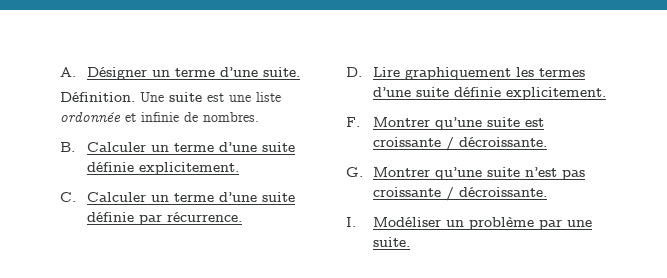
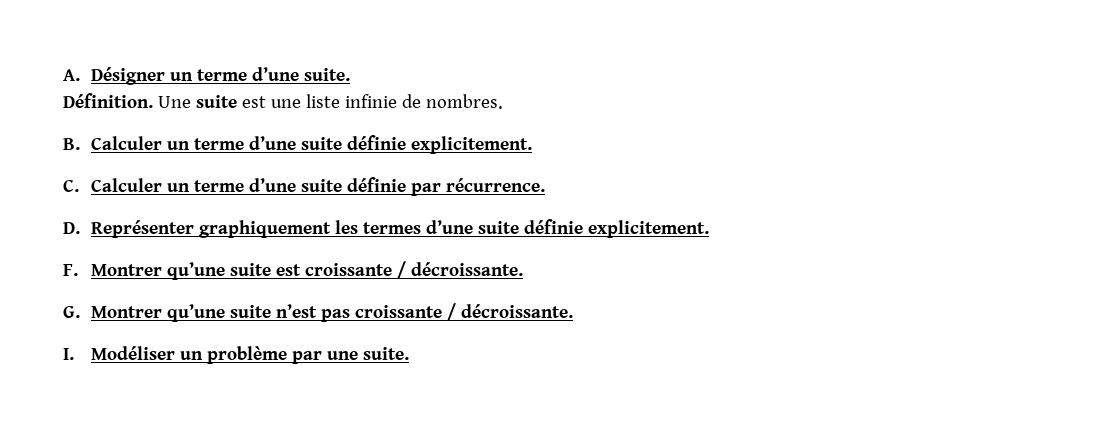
- Une suite est une liste ordonnée et infinie de nombres.
+ Une suite est une liste infinie de nombres.
- D. Lire graphiquement les termes d’une suite définie explicitement.
+ D. Représenter graphiquement les termes d’une suite définie explicitement.

